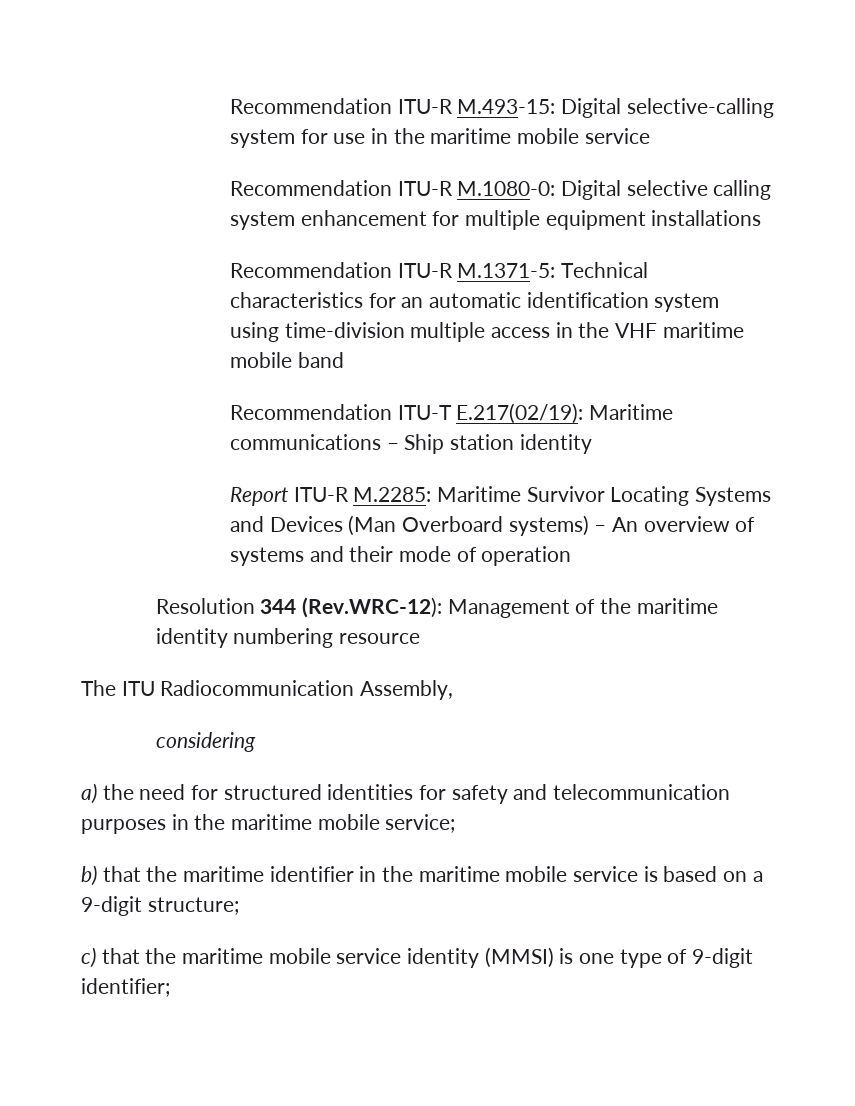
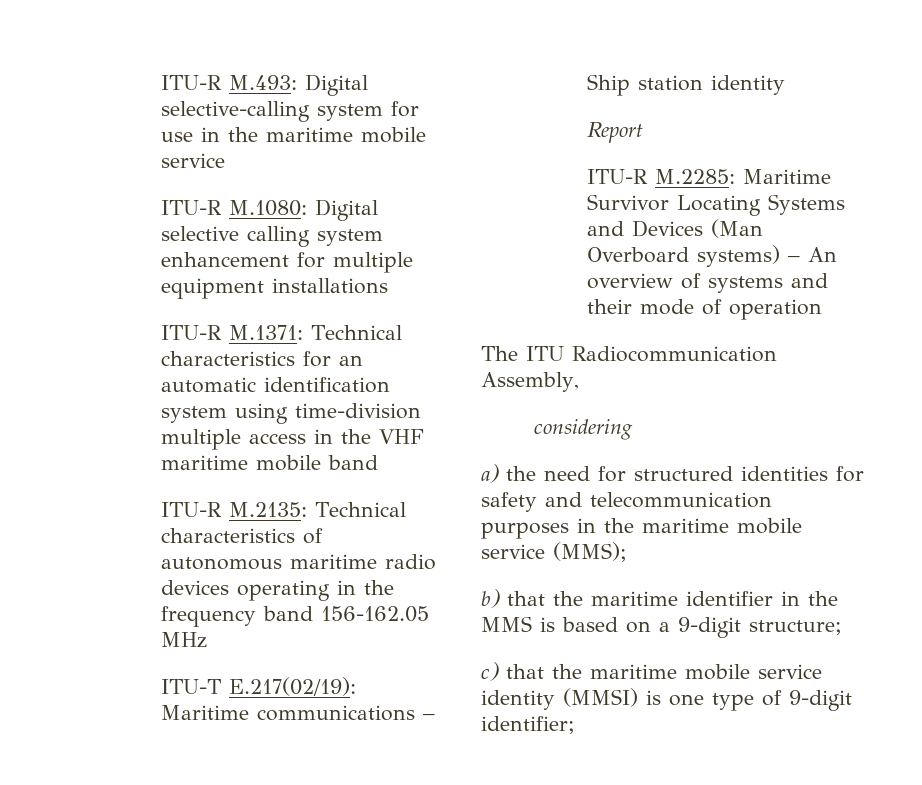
- Recommendation ITU-R M.493-15: Digital selective-calling system for use in the maritime mobile service
+ ITU-R M.493: Digital selective-calling system for use in the maritime mobile service
- Recommendation ITU-R M.1080-0: Digital selective calling system enhancement for multiple equipment installations
+ ITU-R M.1080: Digital selective calling system enhancement for multiple equipment installations
- Recommendation ITU-R M.1371-5: Technical characteristics for an automatic identification system using time-division multiple access in the VHF maritime mobile band
+ ITU-R M.1371: Technical characteristics for an automatic identification system using time-division multiple access in the VHF maritime mobile band
- Recommendation ITU-T E.217(02/19): Maritime communications – Ship station identity
+ ITU-R M.2135: Technical characteristics of autonomous maritime radio devices operating in the frequency band 156-162.05 MHz
+ ITU-T E.217(02/19): Maritime communications – Ship station identity
- Report ITU-R M.2285: Maritime Survivor Locating Systems and Devices (Man Overboard systems) – An overview of systems and their mode of operation
+ Report
+ ITU-R M.2285: Maritime Survivor Locating Systems and Devices (Man Overboard systems) – An overview of systems and their mode of operation
- Resolution 344 (Rev.WRC-12): Management of the maritime identity numbering resource
- a) the need for structured identities for safety and telecommunication purposes in the maritime mobile service;
+ a) the need for structured identities for safety and telecommunication purposes in the maritime mobile service (MMS);
- b) that the maritime identifier in the maritime mobile service is based on a 9-digit structure;
+ b) that the maritime identifier in the MMS is based on a 9-digit structure;

